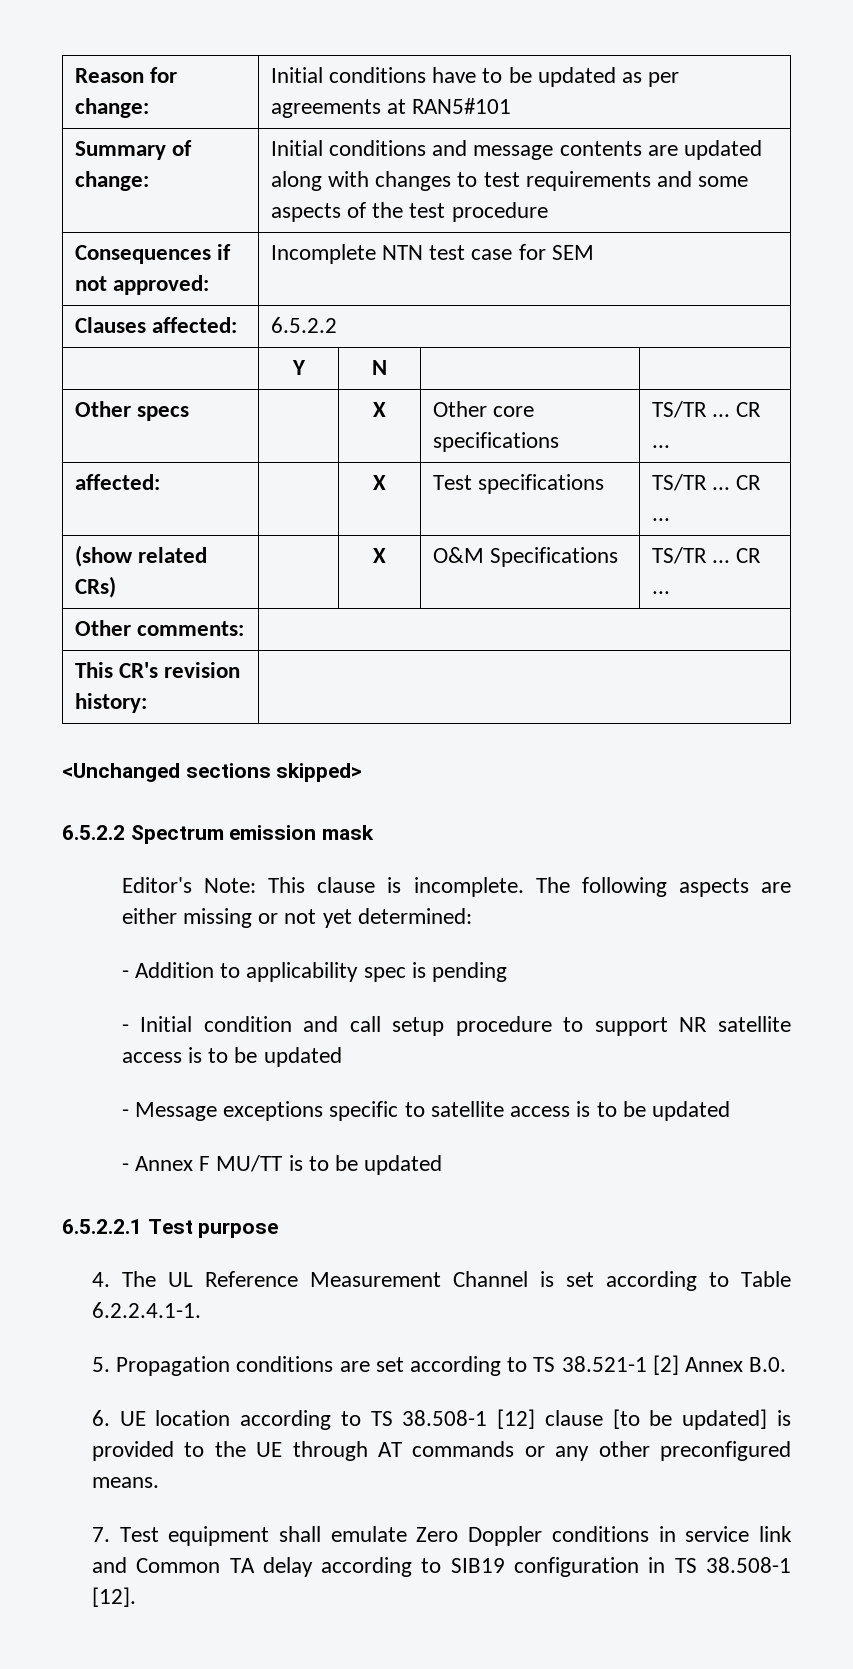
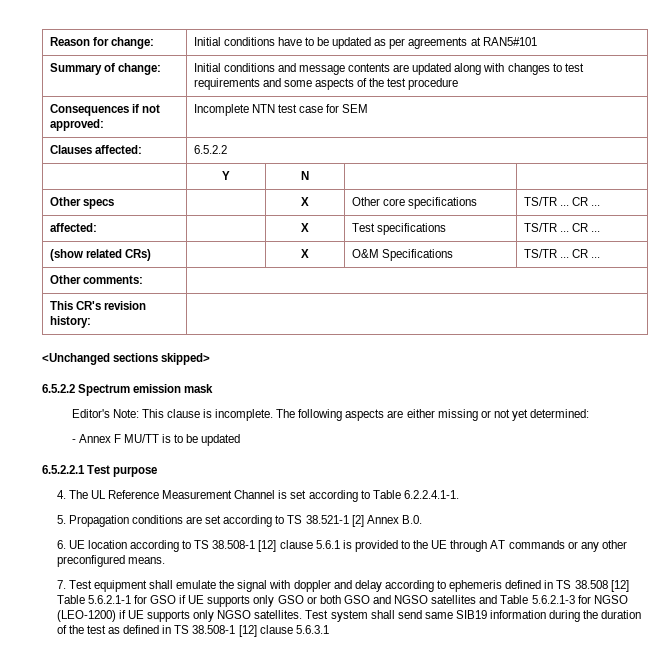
- - Addition to applicability spec is pending
- - Initial condition and call setup procedure to support NR satellite access is to be updated
- - Message exceptions specific to satellite access is to be updated
- 6. UE location according to TS 38.508-1 [12] clause [to be updated] is provided to the UE through AT commands or any other preconfigured means.
+ 6. UE location according to TS 38.508-1 [12] clause 5.6.1 is provided to the UE through AT commands or any other preconfigured means.
- 7. Test equipment shall emulate Zero Doppler conditions in service link and Common TA delay according to SIB19 configuration in TS 38.508-1 [12].
+ 7. Test equipment shall emulate the signal with doppler and delay according to ephemeris defined in TS 38.508 [12] Table 5.6.2.1-1 for GSO if UE supports only GSO or both GSO and NGSO satellites and Table 5.6.2.1-3 for NGSO (LEO-1200) if UE supports only NGSO satellites. Test system shall send same SIB19 information during the duration of the test as defined in TS 38.508-1 [12] clause 5.6.3.1

